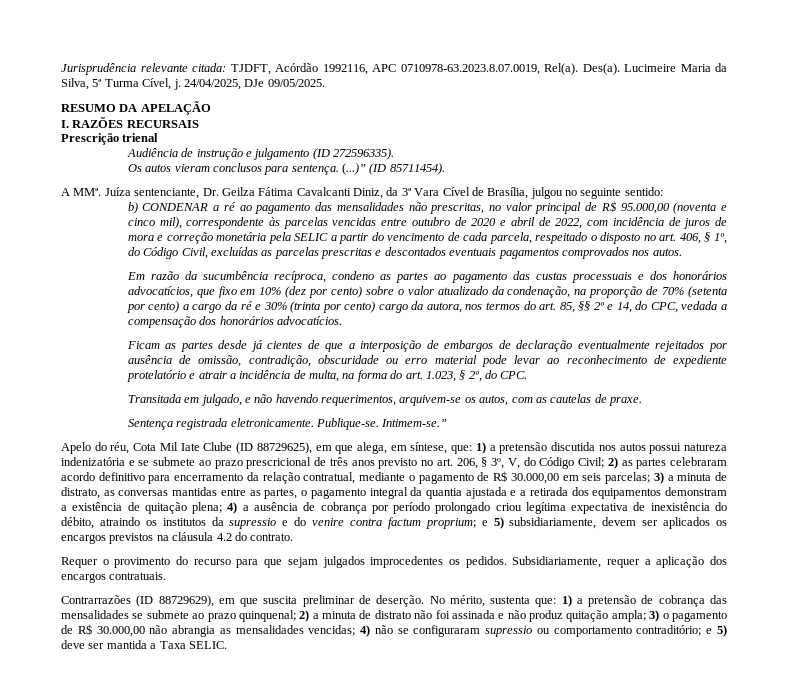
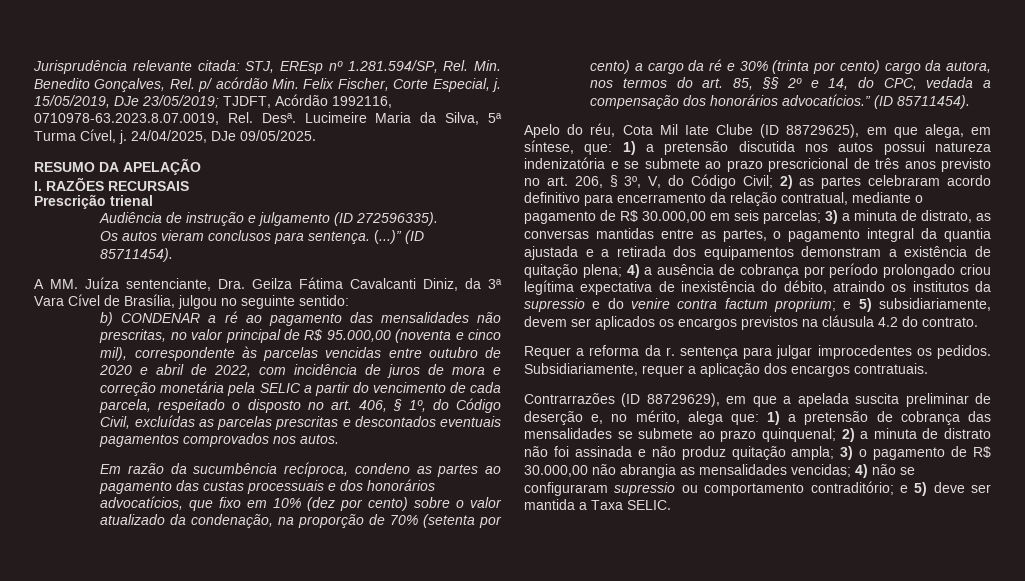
- Jurisprudência relevante citada: TJDFT, Acórdão 1992116, APC 0710978-63.2023.8.07.0019, Rel(a). Des(a).
+ Jurisprudência relevante citada: STJ, EREsp nº 1.281.594/SP, Rel. Min. Benedito Gonçalves, Rel. p/ acórdão Min. Felix Fischer, Corte Especial, j. 15/05/2019, DJe 23/05/2019; TJDFT, Acórdão 1992116, 0710978-63.2023.8.07.0019, Rel. Desª.
- A MMª. Juíza sentenciante, Dr. Geilza Fátima Cavalcanti Diniz, da 3ª Vara Cível de Brasília, julgou no seguinte sentido:
+ A MM. Juíza sentenciante, Dra. Geilza Fátima Cavalcanti Diniz, da 3ª Vara Cível de Brasília, julgou no seguinte sentido:
- Em razão da sucumbência recíproca, condeno as partes ao pagamento das custas processuais e dos honorários advocatícios, que fixo em 10% (dez por cento) sobre o valor atualizado da condenação, na proporção de 70% (setenta por cento) a cargo da ré e 30% (trinta por cento) cargo da autora, nos termos do art. 85, §§ 2º e 14, do CPC, vedada a compensação dos honorários advocatícios.
- Ficam as partes desde já cientes de que a interposição de embargos de declaração eventualmente rejeitados por ausência de omissão, contradição, obscuridade ou erro material pode levar ao reconhecimento de expediente protelatório e atrair a incidência de multa, na forma do art. 1.023, § 2º, do CPC.
- Transitada em julgado, e não havendo requerimentos, arquivem-se os autos, com as cautelas de praxe.
- Sentença registrada eletronicamente. Publique-se. Intimem-se.”
+ Em razão da sucumbência recíproca, condeno as partes ao pagamento das custas processuais e dos honorários advocatícios, que fixo em 10% (dez por cento) sobre o valor atualizado da condenação, na proporção de 70% (setenta por cento) a cargo da ré e 30% (trinta por cento) cargo da autora, nos termos do art. 85, §§ 2º e 14, do CPC, vedada a compensação dos honorários advocatícios.” (ID 85711454).
- Requer o provimento do recurso para que sejam julgados improcedentes os pedidos.
+ Requer a reforma da r. sentença para julgar improcedentes os pedidos.
- Contrarrazões (ID 88729629), em que suscita preliminar de deserção. No mérito, sustenta que:
+ Contrarrazões (ID 88729629), em que a apelada suscita preliminar de deserção e, no mérito, alega que:

